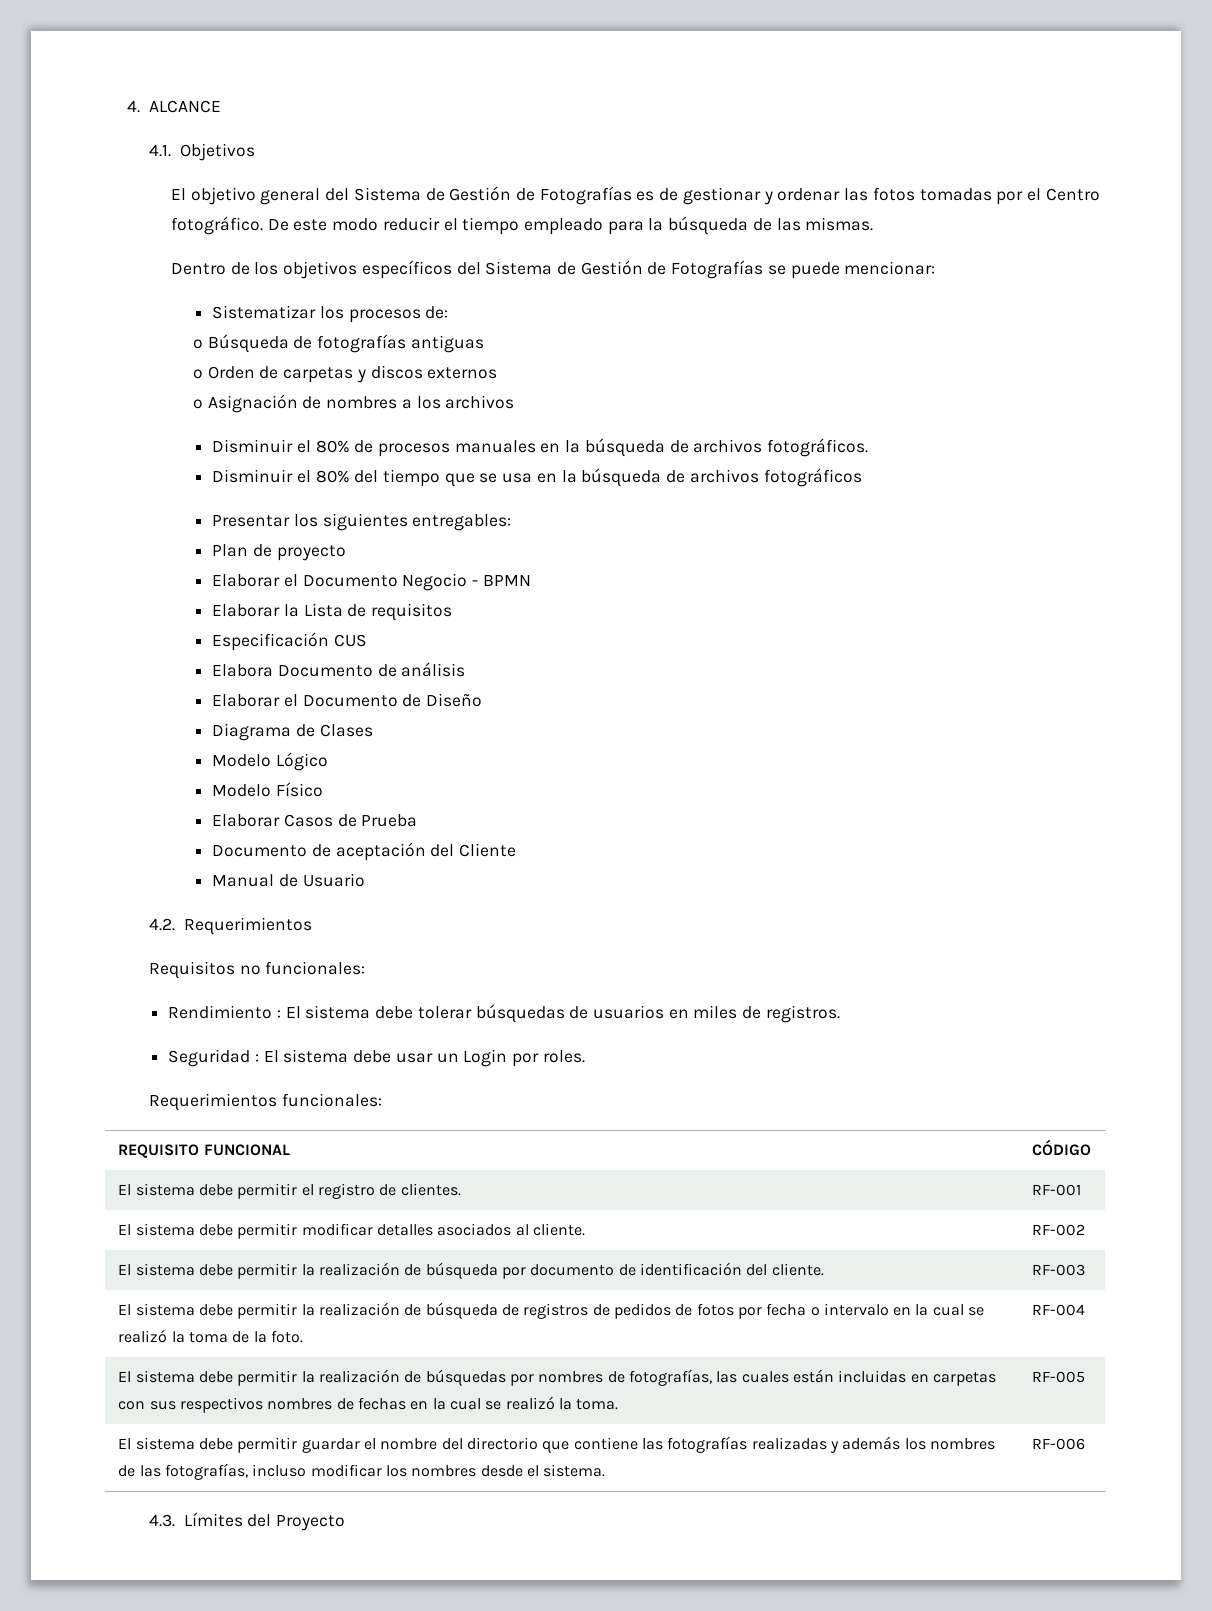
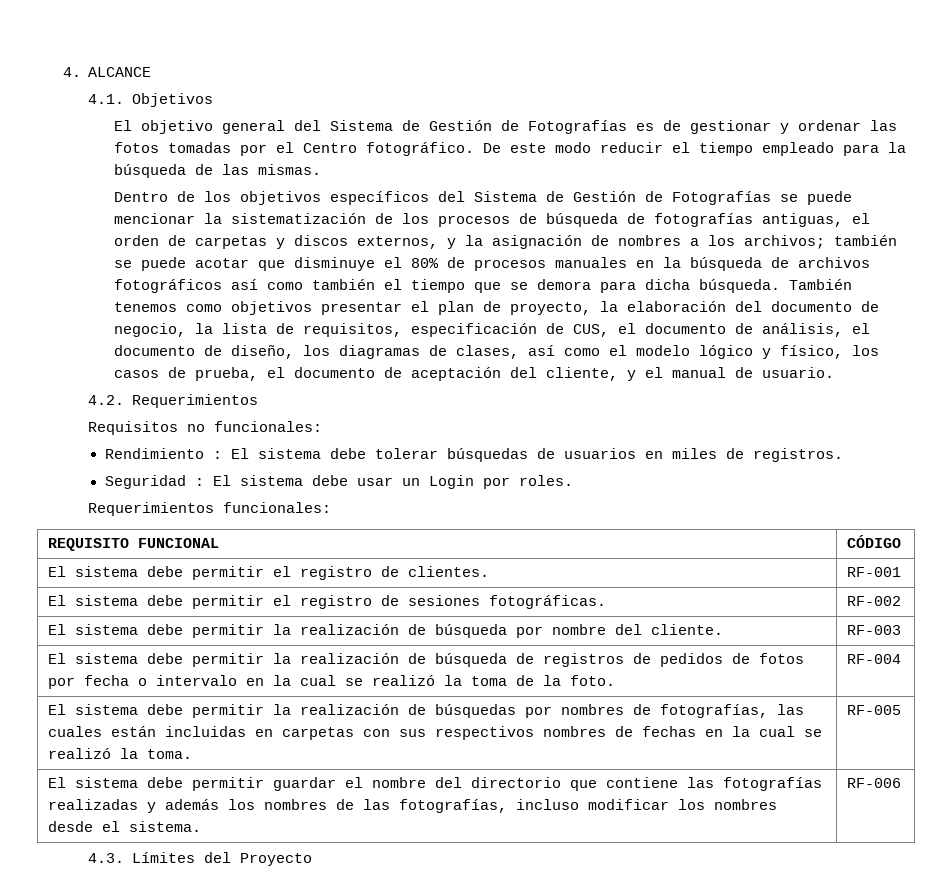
- Dentro de los objetivos específicos del Sistema de Gestión de Fotografías se puede mencionar:
- Sistematizar los procesos de:
- o Búsqueda de fotografías antiguas
- o Orden de carpetas y discos externos
- o Asignación de nombres a los archivos
- Disminuir el 80% de procesos manuales en la búsqueda de archivos fotográficos.
- Disminuir el 80% del tiempo que se usa en la búsqueda de archivos fotográficos
- Presentar los siguientes entregables:
- Plan de proyecto
- Elaborar el Documento Negocio - BPMN
- Elaborar la Lista de requisitos
- Especificación CUS
- Elabora Documento de análisis
- Elaborar el Documento de Diseño
- Diagrama de Clases
- Modelo Lógico
- Modelo Físico
- Elaborar Casos de Prueba
- Documento de aceptación del Cliente
- Manual de Usuario
+ Dentro de los objetivos específicos del Sistema de Gestión de Fotografías se puede mencionar la sistematización de los procesos de búsqueda de fotografías antiguas, el orden de carpetas y discos externos, y la asignación de nombres a los archivos; también se puede acotar que disminuye el 80% de procesos manuales en la búsqueda de archivos fotográficos así como también el tiempo que se demora para dicha búsqueda. También tenemos como objetivos presentar el plan de proyecto, la elaboración del documento de negocio, la lista de requisitos, especificación de CUS, el documento de análisis, el documento de diseño, los diagramas de clases, así como el modelo lógico y físico, los casos de prueba, el documento de aceptación del cliente, y el manual de usuario.
- El sistema debe permitir modificar detalles asociados al cliente. | RF-002
+ El sistema debe permitir el registro de sesiones fotográficas. | RF-002
- El sistema debe permitir la realización de búsqueda por documento de identificación del cliente. | RF-003
+ El sistema debe permitir la realización de búsqueda por nombre del cliente. | RF-003

